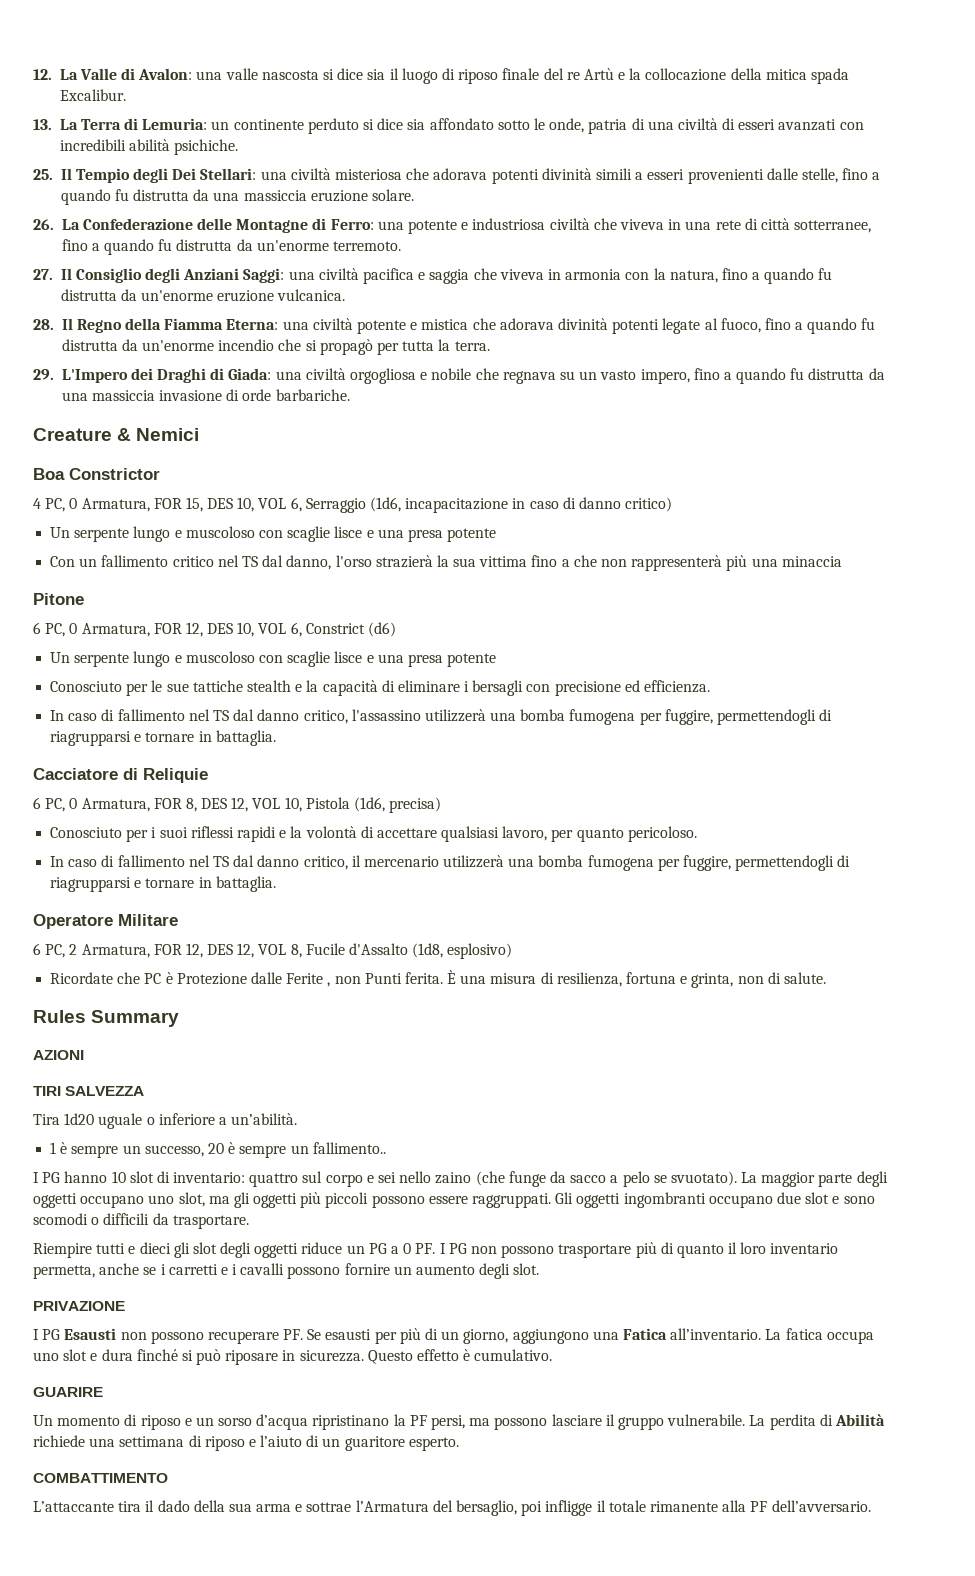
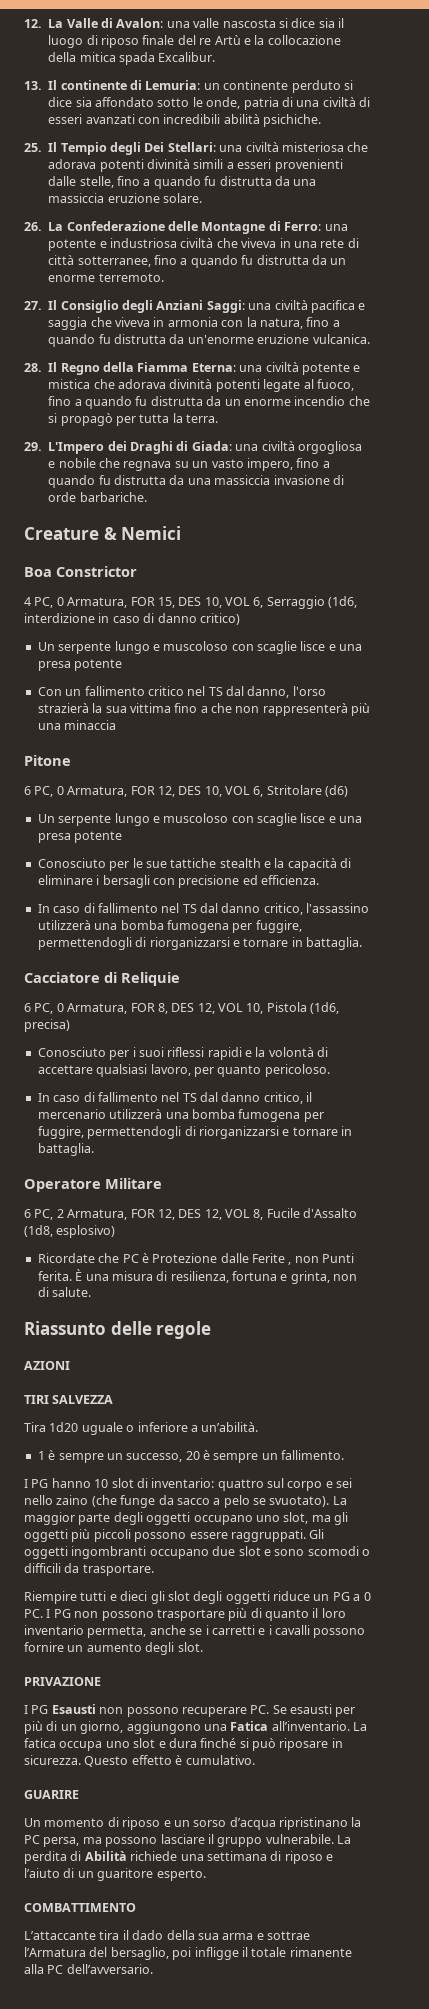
- 13. La Terra di Lemuria: un continente perduto si dice sia affondato sotto le onde, patria di una civiltà di esseri avanzati con incredibili abilità psichiche.
+ 13. Il continente di Lemuria: un continente perduto si dice sia affondato sotto le onde, patria di una civiltà di esseri avanzati con incredibili abilità psichiche.
- 26. La Confederazione delle Montagne di Ferro: una potente e industriosa civiltà che viveva in una rete di città sotterranee, fino a quando fu distrutta da un'enorme terremoto.
+ 26. La Confederazione delle Montagne di Ferro: una potente e industriosa civiltà che viveva in una rete di città sotterranee, fino a quando fu distrutta da un enorme terremoto.
- 28. Il Regno della Fiamma Eterna: una civiltà potente e mistica che adorava divinità potenti legate al fuoco, fino a quando fu distrutta da un'enorme incendio che si propagò per tutta la terra.
+ 28. Il Regno della Fiamma Eterna: una civiltà potente e mistica che adorava divinità potenti legate al fuoco, fino a quando fu distrutta da un enorme incendio che si propagò per tutta la terra.
- 4 PC, 0 Armatura, FOR 15, DES 10, VOL 6, Serraggio (1d6, incapacitazione in caso di danno critico)
+ 4 PC, 0 Armatura, FOR 15, DES 10, VOL 6, Serraggio (1d6, interdizione in caso di danno critico)
- 6 PC, 0 Armatura, FOR 12, DES 10, VOL 6, Constrict (d6)
+ 6 PC, 0 Armatura, FOR 12, DES 10, VOL 6, Stritolare (d6)
- In caso di fallimento nel TS dal danno critico, l'assassino utilizzerà una bomba fumogena per fuggire, permettendogli di riagrupparsi e tornare in battaglia.
+ In caso di fallimento nel TS dal danno critico, l'assassino utilizzerà una bomba fumogena per fuggire, permettendogli di riorganizzarsi e tornare in battaglia.
- In caso di fallimento nel TS dal danno critico, il mercenario utilizzerà una bomba fumogena per fuggire, permettendogli di riagrupparsi e tornare in battaglia.
+ In caso di fallimento nel TS dal danno critico, il mercenario utilizzerà una bomba fumogena per fuggire, permettendogli di riorganizzarsi e tornare in battaglia.
- Rules Summary
+ Riassunto delle regole
- 1 è sempre un successo, 20 è sempre un fallimento..
+ 1 è sempre un successo, 20 è sempre un fallimento.
- Riempire tutti e dieci gli slot degli oggetti riduce un PG a 0 PF. I PG non possono trasportare più di quanto il loro inventario permetta, anche se i carretti e i cavalli possono fornire un aumento degli slot.
+ Riempire tutti e dieci gli slot degli oggetti riduce un PG a 0 PC. I PG non possono trasportare più di quanto il loro inventario permetta, anche se i carretti e i cavalli possono fornire un aumento degli slot.
- I PG Esausti non possono recuperare PF. Se esausti per più di un giorno, aggiungono una Fatica all’inventario.
+ I PG Esausti non possono recuperare PC. Se esausti per più di un giorno, aggiungono una Fatica all’inventario.
- Un momento di riposo e un sorso d’acqua ripristinano la PF persi, ma possono lasciare il gruppo vulnerabile.
+ Un momento di riposo e un sorso d’acqua ripristinano la PC persa, ma possono lasciare il gruppo vulnerabile.
- L’attaccante tira il dado della sua arma e sottrae l’Armatura del bersaglio, poi infligge il totale rimanente alla PF dell’avversario.
+ L’attaccante tira il dado della sua arma e sottrae l’Armatura del bersaglio, poi infligge il totale rimanente alla PC dell’avversario.

